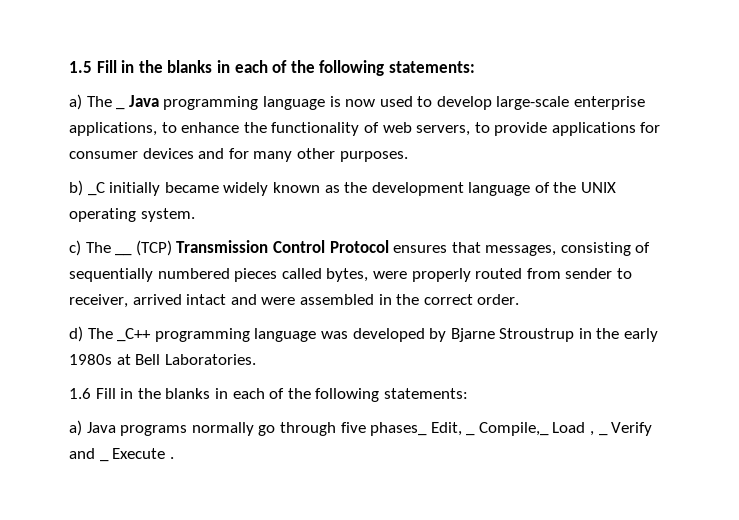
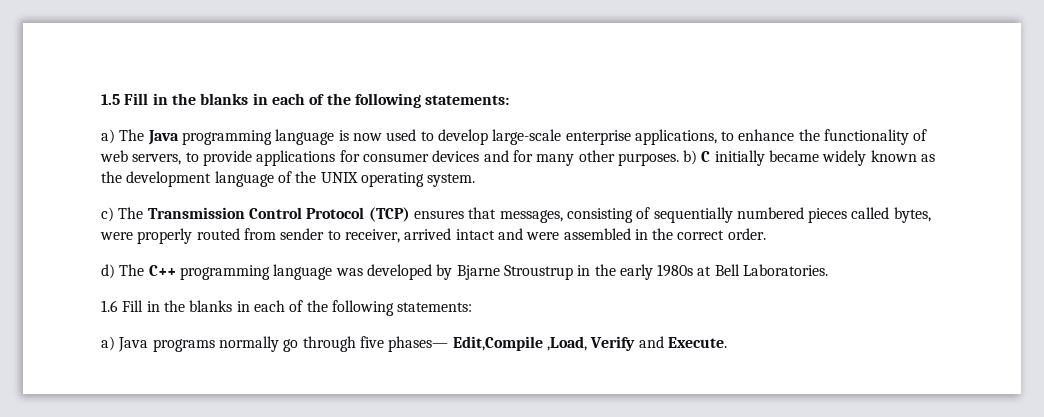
- a) The _ Java programming language is now used to develop large-scale enterprise applications, to enhance the functionality of web servers, to provide applications for consumer devices and for many other purposes.
- b) _C initially became widely known as the development language of the UNIX operating system.
+ a) The Java programming language is now used to develop large-scale enterprise applications, to enhance the functionality of web servers, to provide applications for consumer devices and for many other purposes. b) C initially became widely known as the development language of the UNIX operating system.
- c) The __ (TCP) Transmission Control Protocol ensures that messages, consisting of sequentially numbered pieces called bytes, were properly routed from sender to receiver, arrived intact and were assembled in the correct order.
+ c) The Transmission Control Protocol (TCP) ensures that messages, consisting of sequentially numbered pieces called bytes, were properly routed from sender to receiver, arrived intact and were assembled in the correct order.
- d) The _C++ programming language was developed by Bjarne Stroustrup in the early 1980s at Bell Laboratories.
+ d) The C++ programming language was developed by Bjarne Stroustrup in the early 1980s at Bell Laboratories.
- a) Java programs normally go through five phases_ Edit, _ Compile,_ Load , _ Verify and _ Execute .
+ a) Java programs normally go through five phases— Edit,Compile ,Load, Verify and Execute.

